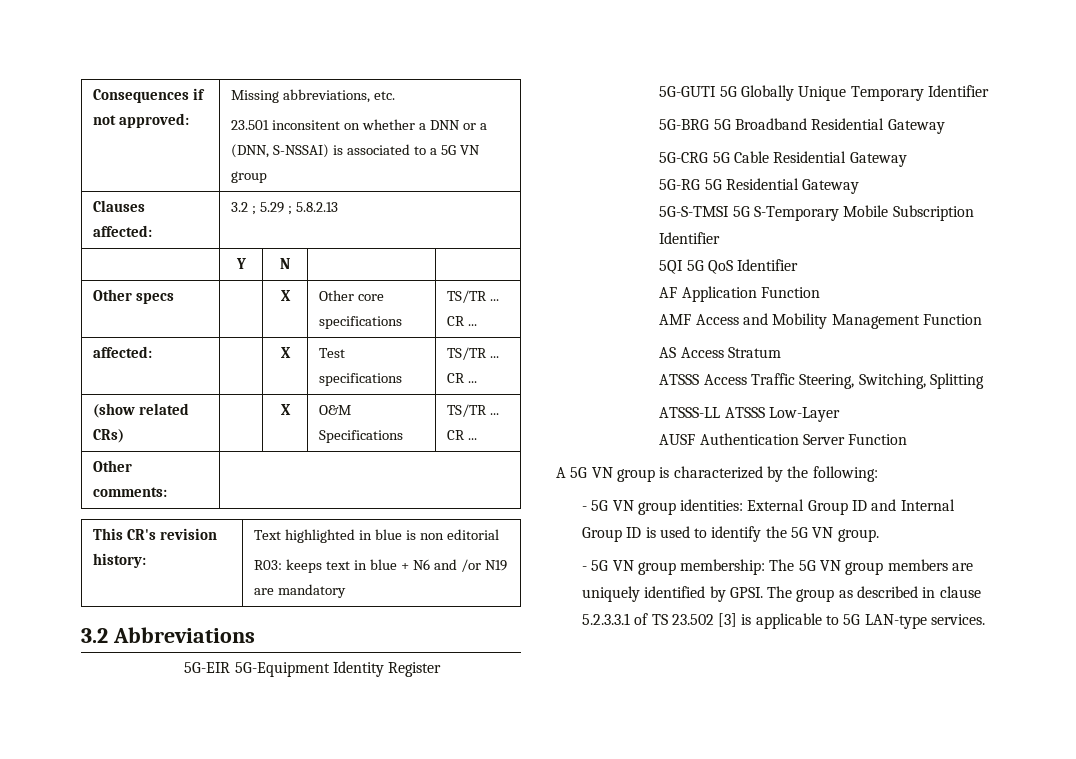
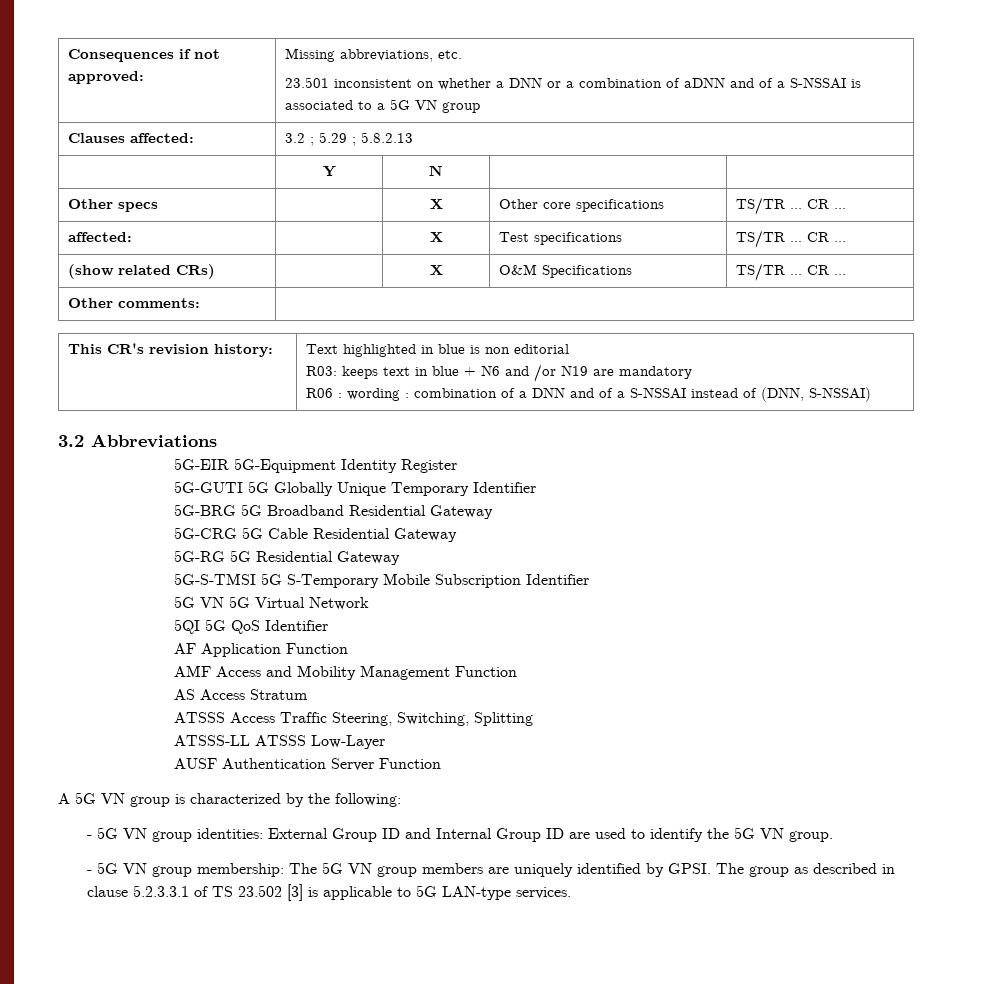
  Consequences if not approved: | Missing abbreviations, etc.
- 23.501 inconsitent on whether a DNN or a (DNN, S-NSSAI) is associated to a 5G VN group
+ 23.501 inconsistent on whether a DNN or a combination of aDNN and of a S-NSSAI is associated to a 5G VN group
  This CR's revision history: | Text highlighted in blue is non editorial
  R03: keeps text in blue + N6 and /or N19 are mandatory
+ R06 : wording : combination of a DNN and of a S-NSSAI instead of (DNN, S-NSSAI)
+ 5G VN 5G Virtual Network
- - 5G VN group identities: External Group ID and Internal Group ID is used to identify the 5G VN group.
+ - 5G VN group identities: External Group ID and Internal Group ID are used to identify the 5G VN group.

